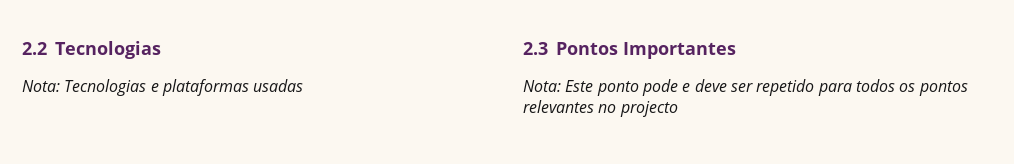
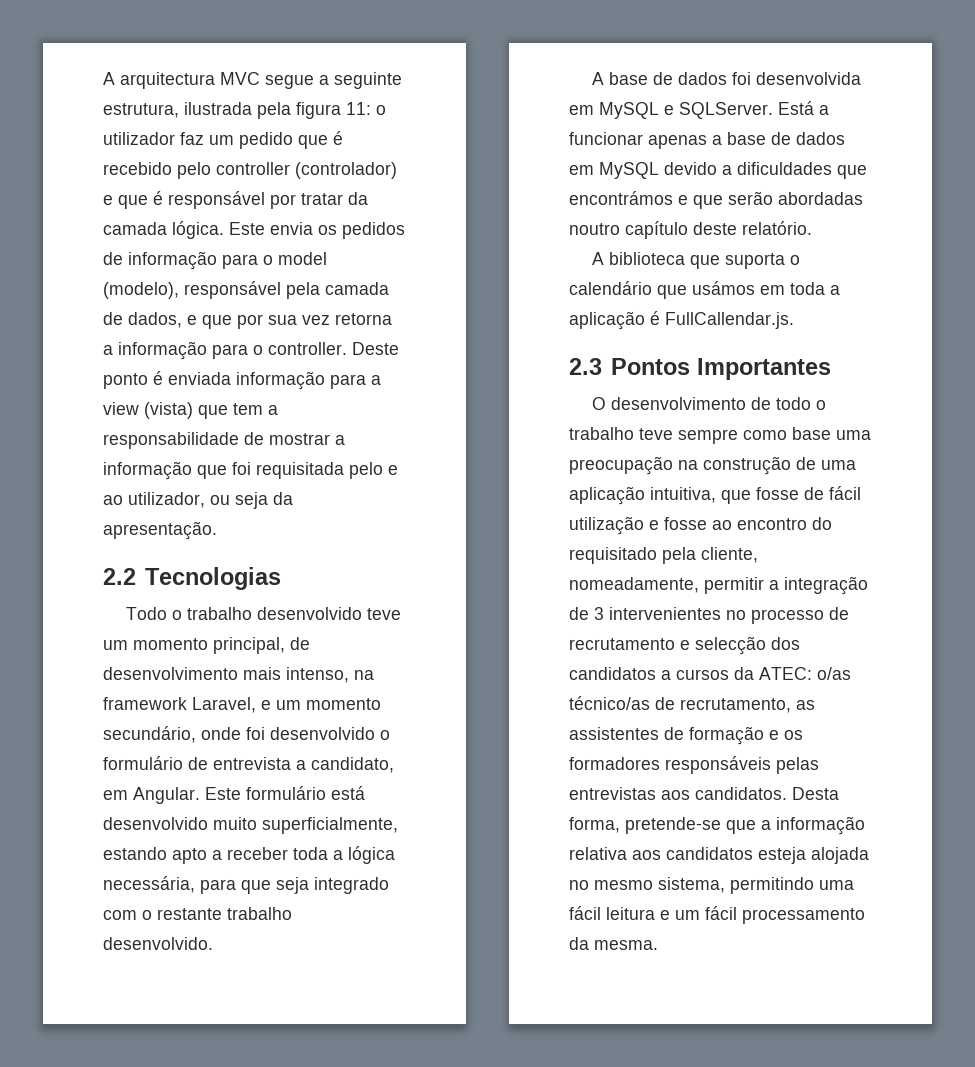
+ A arquitectura MVC segue a seguinte estrutura, ilustrada pela figura 11: o utilizador faz um pedido que é recebido pelo controller (controlador) e que é responsável por tratar da camada lógica. Este envia os pedidos de informação para o model (modelo), responsável pela camada de dados, e que por sua vez retorna a informação para o controller. Deste ponto é enviada informação para a view (vista) que tem a responsabilidade de mostrar a informação que foi requisitada pelo e ao utilizador, ou seja da apresentação.
  2.2 Tecnologias
- Nota: Tecnologias e plataformas usadas
+ Todo o trabalho desenvolvido teve um momento principal, de desenvolvimento mais intenso, na framework Laravel, e um momento secundário, onde foi desenvolvido o formulário de entrevista a candidato, em Angular. Este formulário está desenvolvido muito superficialmente, estando apto a receber toda a lógica necessária, para que seja integrado com o restante trabalho desenvolvido.
+ A base de dados foi desenvolvida em MySQL e SQLServer. Está a funcionar apenas a base de dados em MySQL devido a dificuldades que encontrámos e que serão abordadas noutro capítulo deste relatório.
+ A biblioteca que suporta o calendário que usámos em toda a aplicação é FullCallendar.js.
  2.3 Pontos Importantes
- Nota: Este ponto pode e deve ser repetido para todos os pontos relevantes no projecto
+ O desenvolvimento de todo o trabalho teve sempre como base uma preocupação na construção de uma aplicação intuitiva, que fosse de fácil utilização e fosse ao encontro do requisitado pela cliente, nomeadamente, permitir a integração de 3 intervenientes no processo de recrutamento e selecção dos candidatos a cursos da ATEC: o/as técnico/as de recrutamento, as assistentes de formação e os formadores responsáveis pelas entrevistas aos candidatos. Desta forma, pretende-se que a informação relativa aos candidatos esteja alojada no mesmo sistema, permitindo uma fácil leitura e um fácil processamento da mesma.

